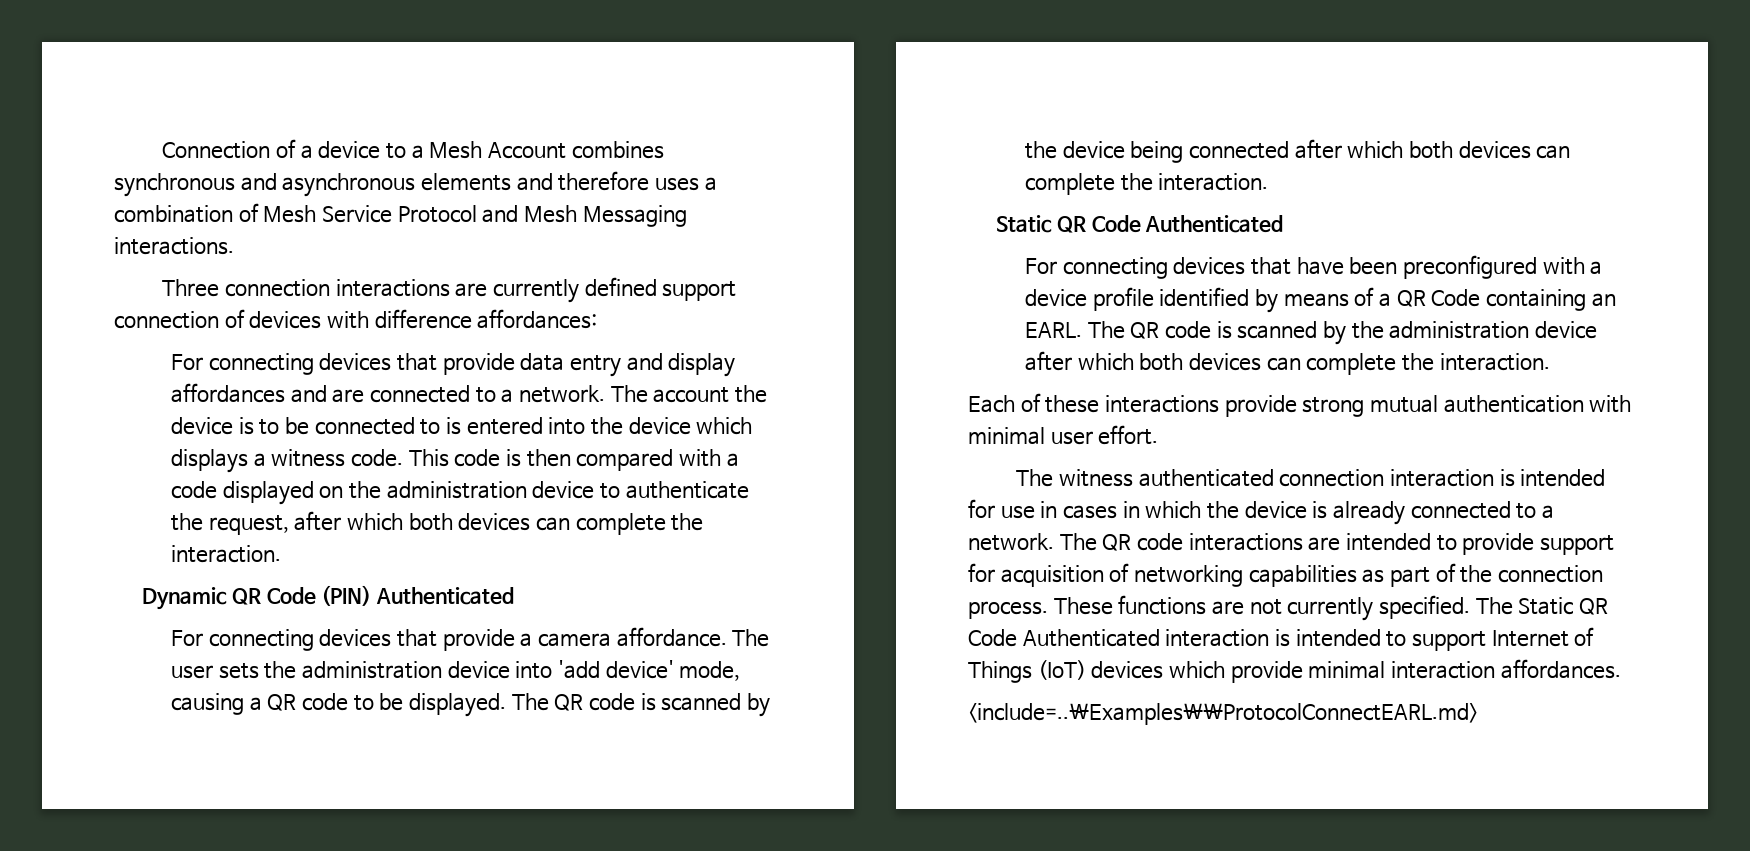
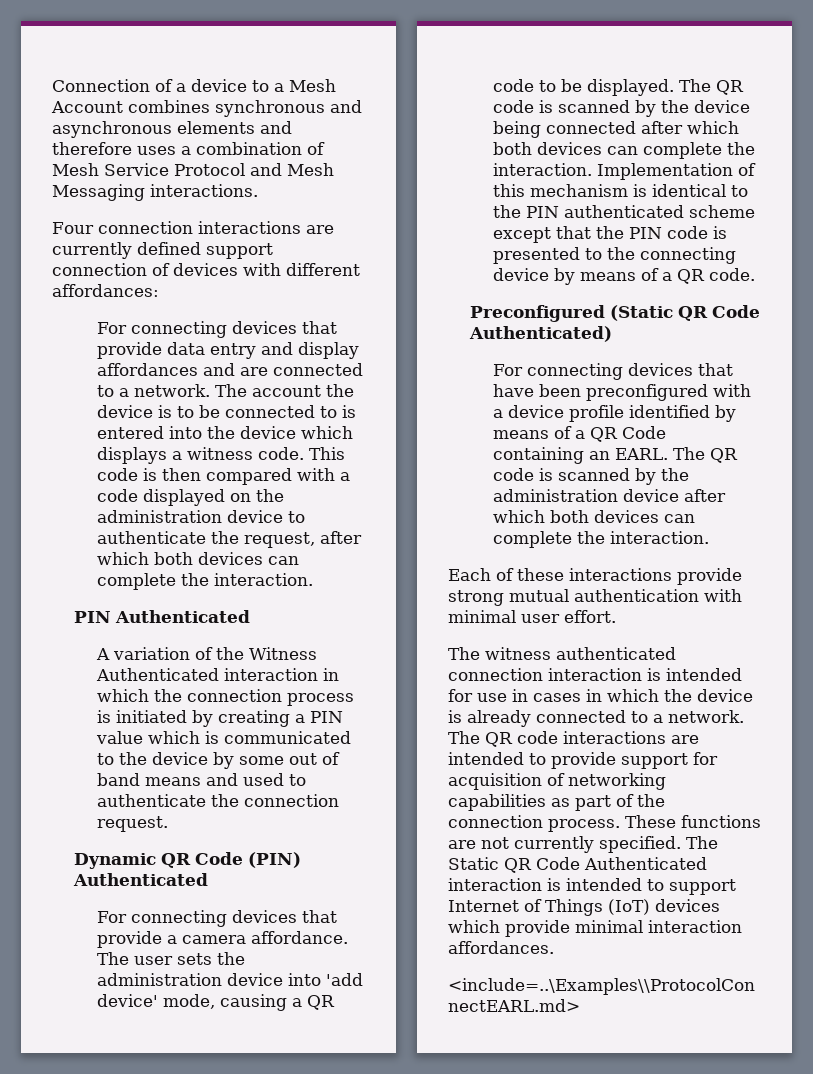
- Three connection interactions are currently defined support connection of devices with difference affordances:
+ Four connection interactions are currently defined support connection of devices with different affordances:
+ PIN Authenticated
+ A variation of the Witness Authenticated interaction in which the connection process is initiated by creating a PIN value which is communicated to the device by some out of band means and used to authenticate the connection request.
- The QR code is scanned by the device being connected after which both devices can complete the interaction.
- Static QR Code Authenticated
+ The QR code is scanned by the device being connected after which both devices can complete the interaction. Implementation of this mechanism is identical to the PIN authenticated scheme except that the PIN code is presented to the connecting device by means of a QR code.
+ Preconfigured (Static QR Code Authenticated)

